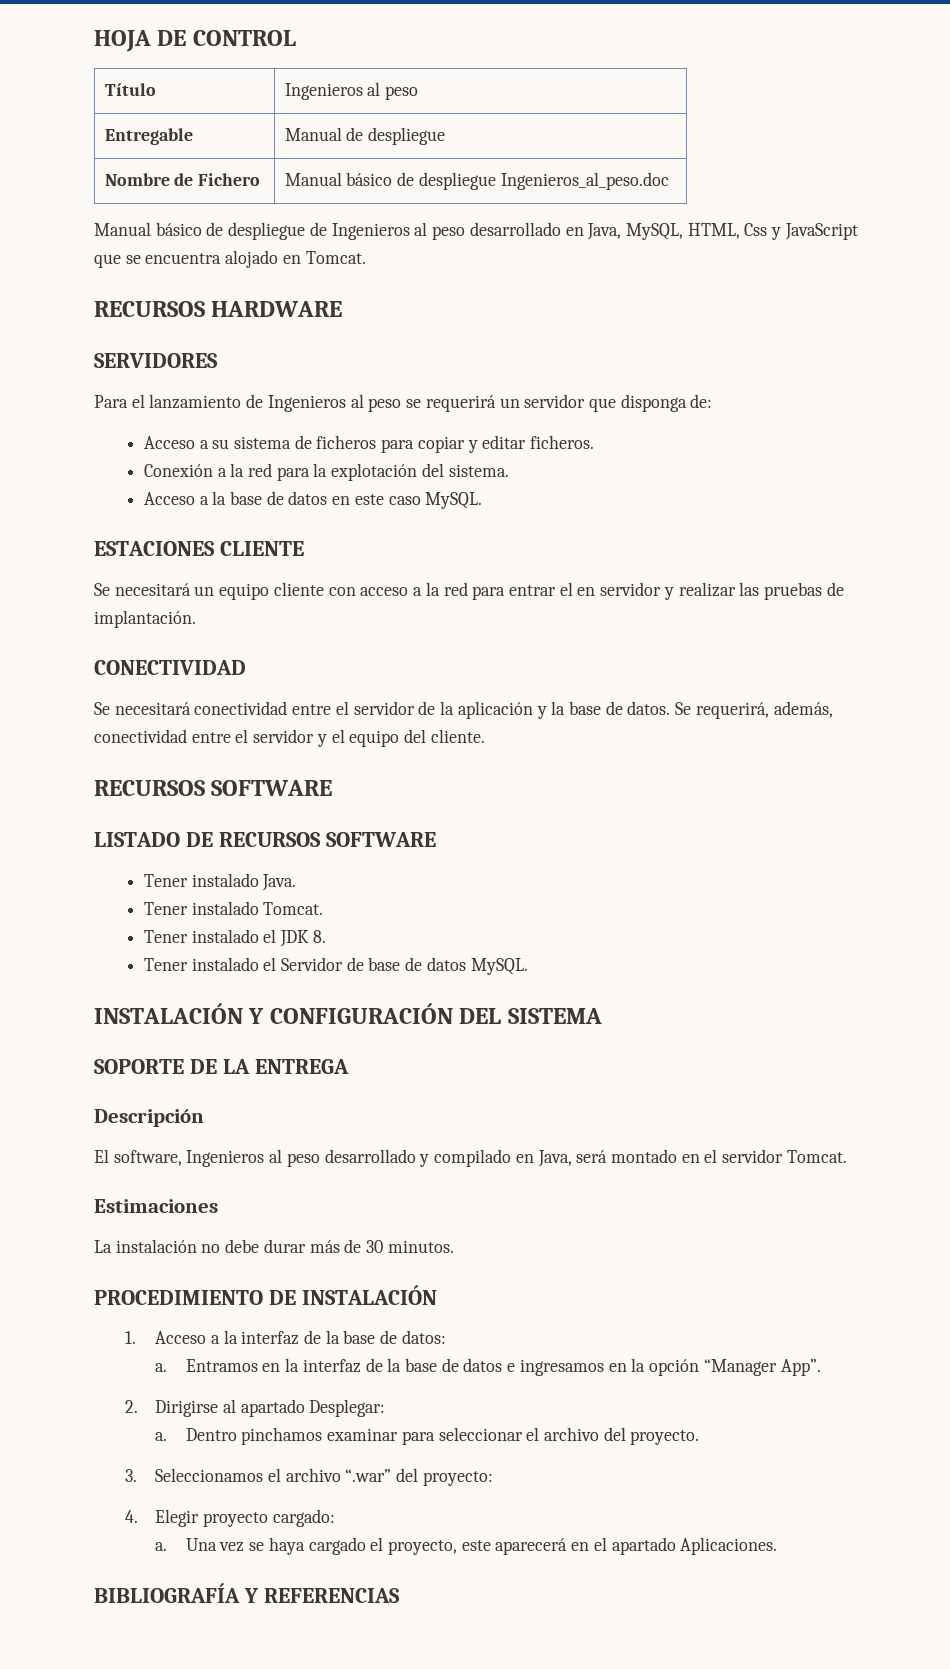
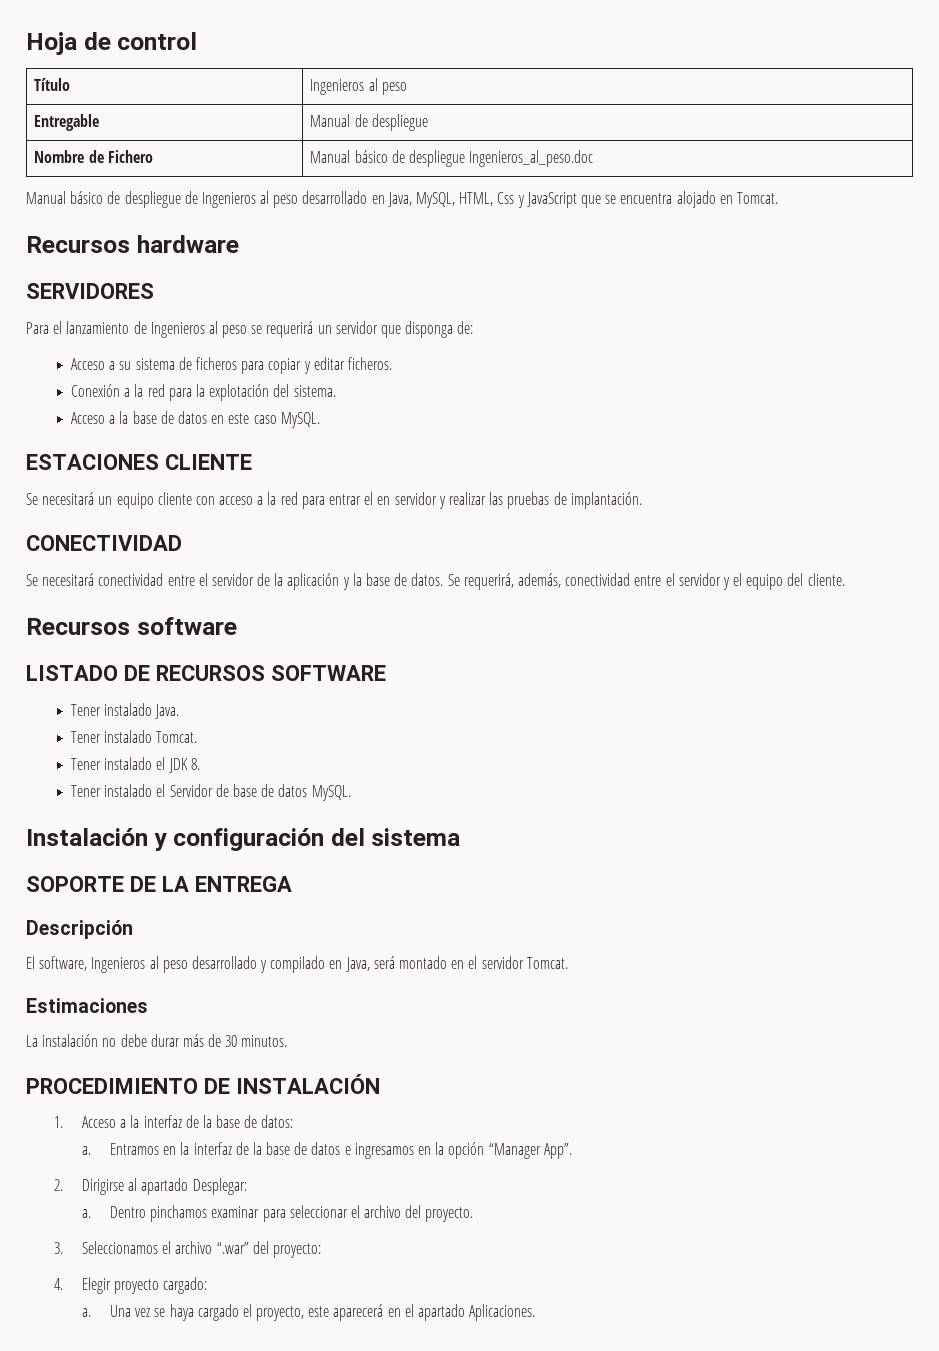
- HOJA DE CONTROL
+ Hoja de control
- RECURSOS HARDWARE
+ Recursos hardware
  Se requerirá, además, conectividad entre el servidor y el equipo del cliente.
- RECURSOS SOFTWARE
+ Recursos software
- INSTALACIÓN Y CONFIGURACIÓN DEL SISTEMA
+ Instalación y configuración del sistema
- BIBLIOGRAFÍA Y REFERENCIAS

